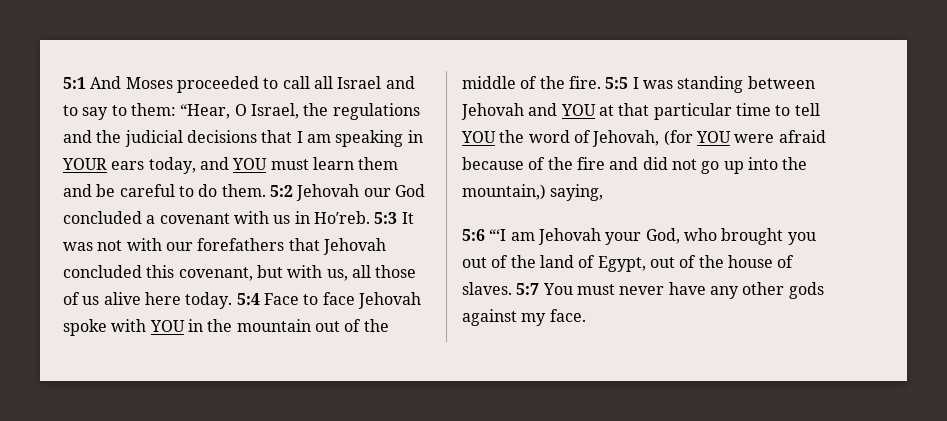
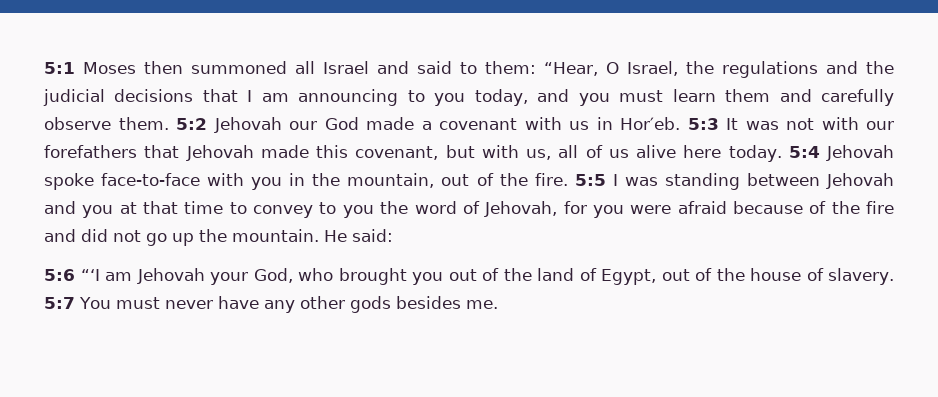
- 5:1 And Moses proceeded to call all Israel and to say to them: “Hear, O Israel, the regulations and the judicial decisions that I am speaking in YOUR ears today, and YOU must learn them and be careful to do them.
+ 5:1 Moses then summoned all Israel and said to them: “Hear, O Israel, the regulations and the judicial decisions that I am announcing to you today, and you must learn them and carefully observe them.
- 5:2 Jehovah our God concluded a covenant with us in Ho′reb.
+ 5:2 Jehovah our God made a covenant with us in Hor′eb.
- 5:3 It was not with our forefathers that Jehovah concluded this covenant, but with us, all those of us alive here today.
+ 5:3 It was not with our forefathers that Jehovah made this covenant, but with us, all of us alive here today.
- 5:4 Face to face Jehovah spoke with YOU in the mountain out of the middle of the fire.
+ 5:4 Jehovah spoke face-to-face with you in the mountain, out of the fire.
- 5:5 I was standing between Jehovah and YOU at that particular time to tell YOU the word of Jehovah, (for YOU were afraid because of the fire and did not go up into the mountain,) saying,
+ 5:5 I was standing between Jehovah and you at that time to convey to you the word of Jehovah, for you were afraid because of the fire and did not go up the mountain. He said:
- 5:6 “‘I am Jehovah your God, who brought you out of the land of Egypt, out of the house of slaves.
+ 5:6 “‘I am Jehovah your God, who brought you out of the land of Egypt, out of the house of slavery.
- 5:7 You must never have any other gods against my face.
+ 5:7 You must never have any other gods besides me.

